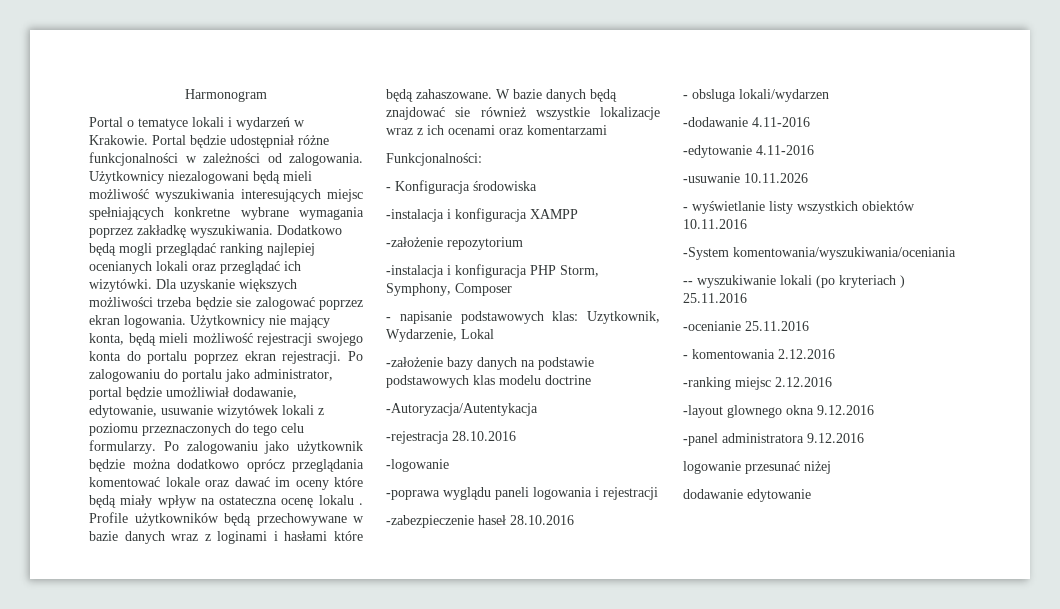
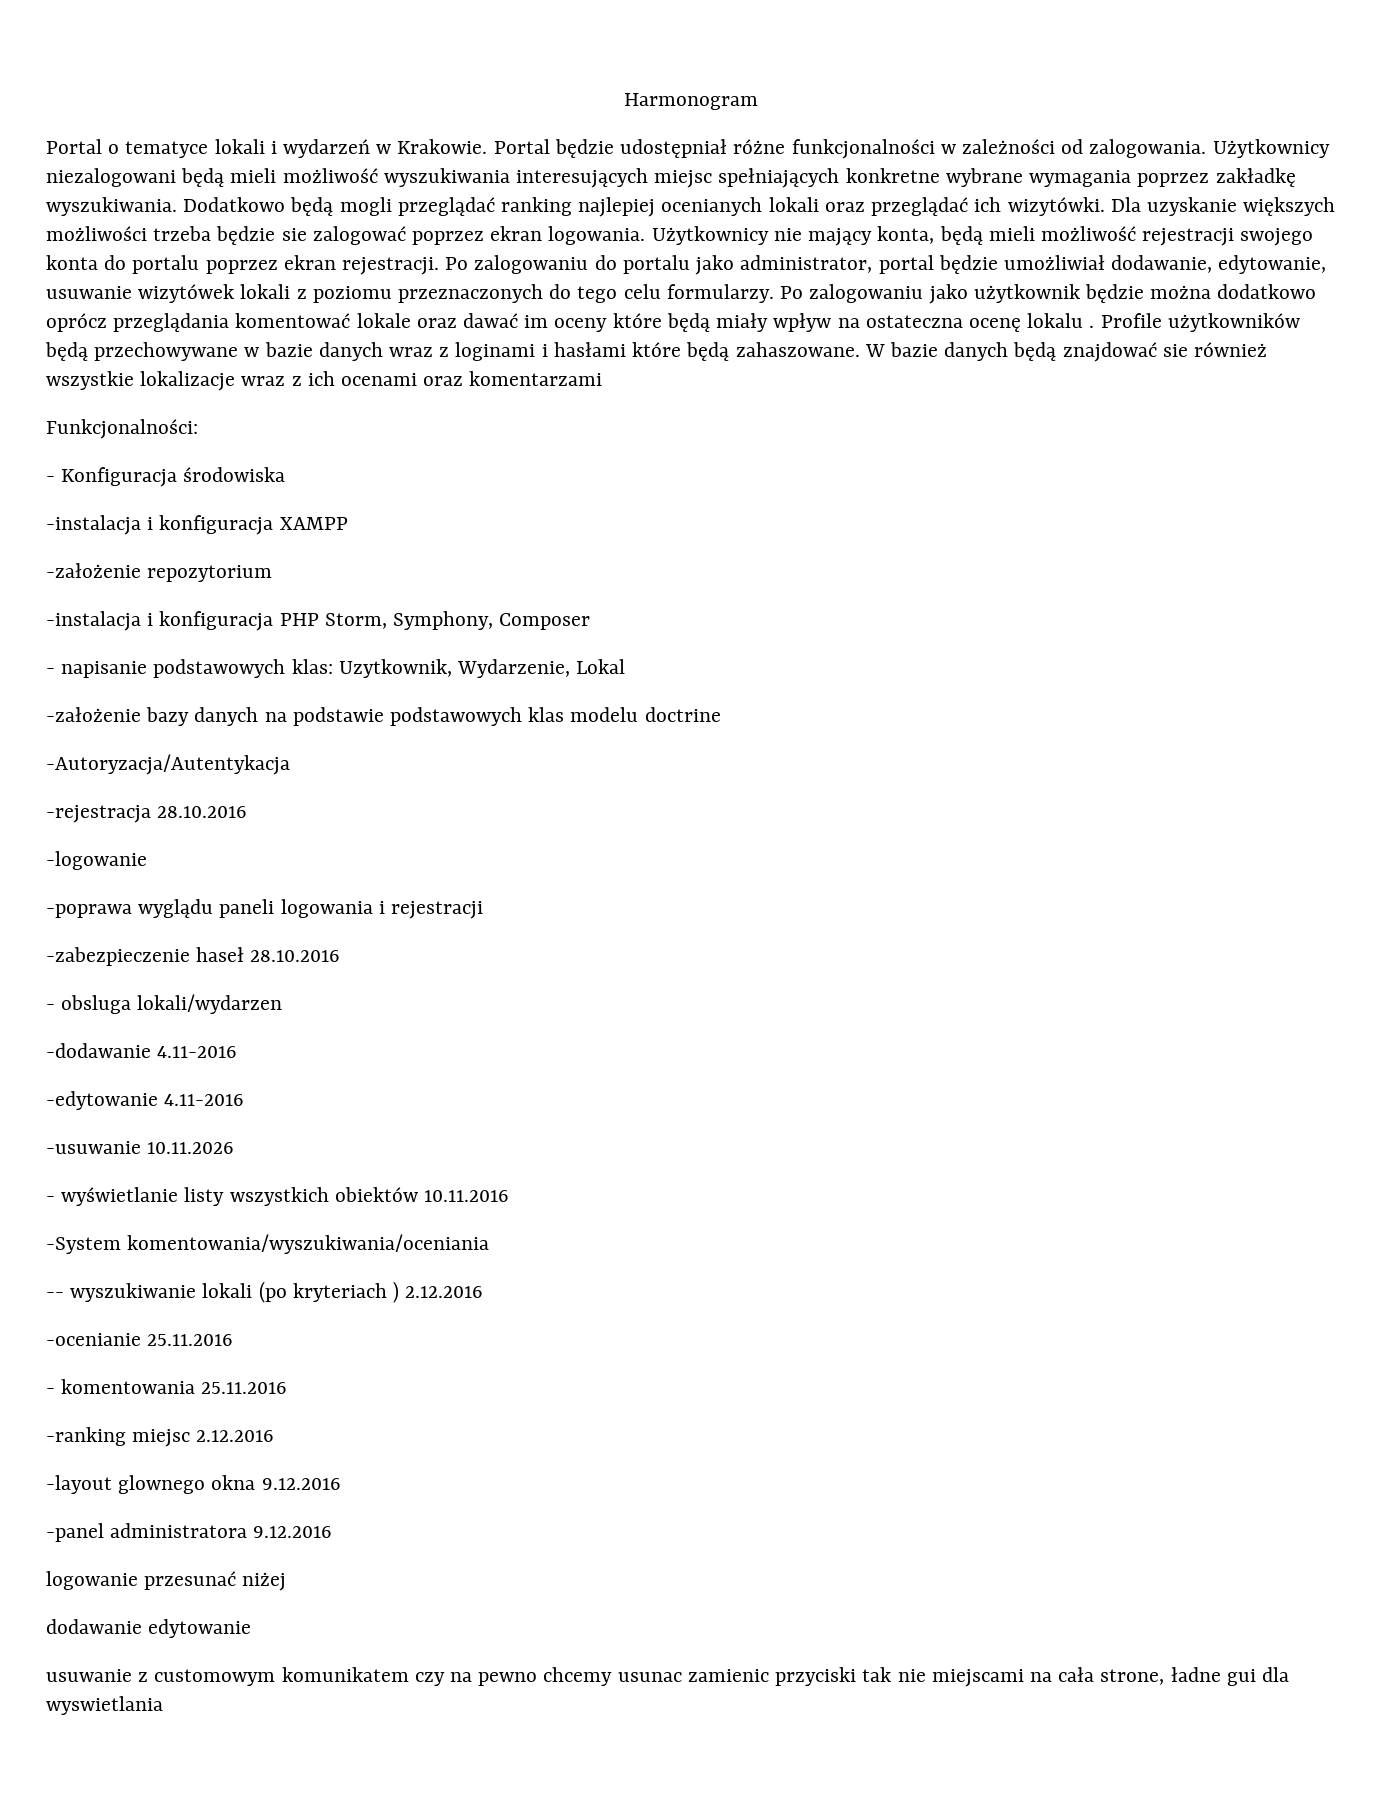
- -- wyszukiwanie lokali (po kryteriach ) 25.11.2016
+ -- wyszukiwanie lokali (po kryteriach ) 2.12.2016
- - komentowania 2.12.2016
+ - komentowania 25.11.2016
+ usuwanie z customowym komunikatem czy na pewno chcemy usunac zamienic przyciski tak nie miejscami na cała strone, ładne gui dla wyswietlania

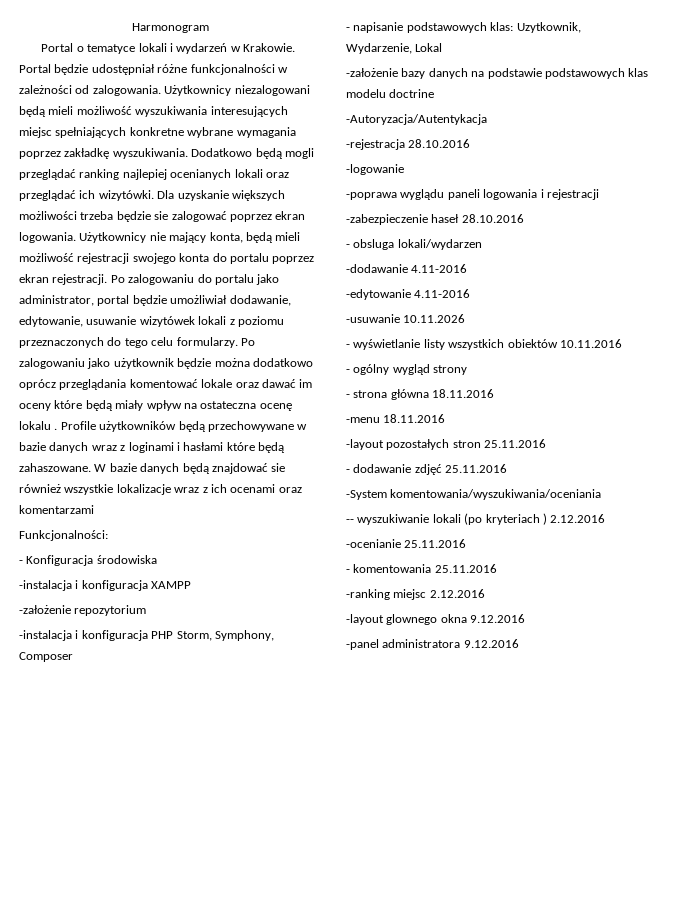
+ - ogólny wygląd strony
+ - strona główna 18.11.2016
+ -menu 18.11.2016
+ -layout pozostałych stron 25.11.2016
+ - dodawanie zdjęć 25.11.2016
- logowanie przesunać niżej
- dodawanie edytowanie
- usuwanie z customowym komunikatem czy na pewno chcemy usunac zamienic przyciski tak nie miejscami na cała strone, ładne gui dla wyswietlania

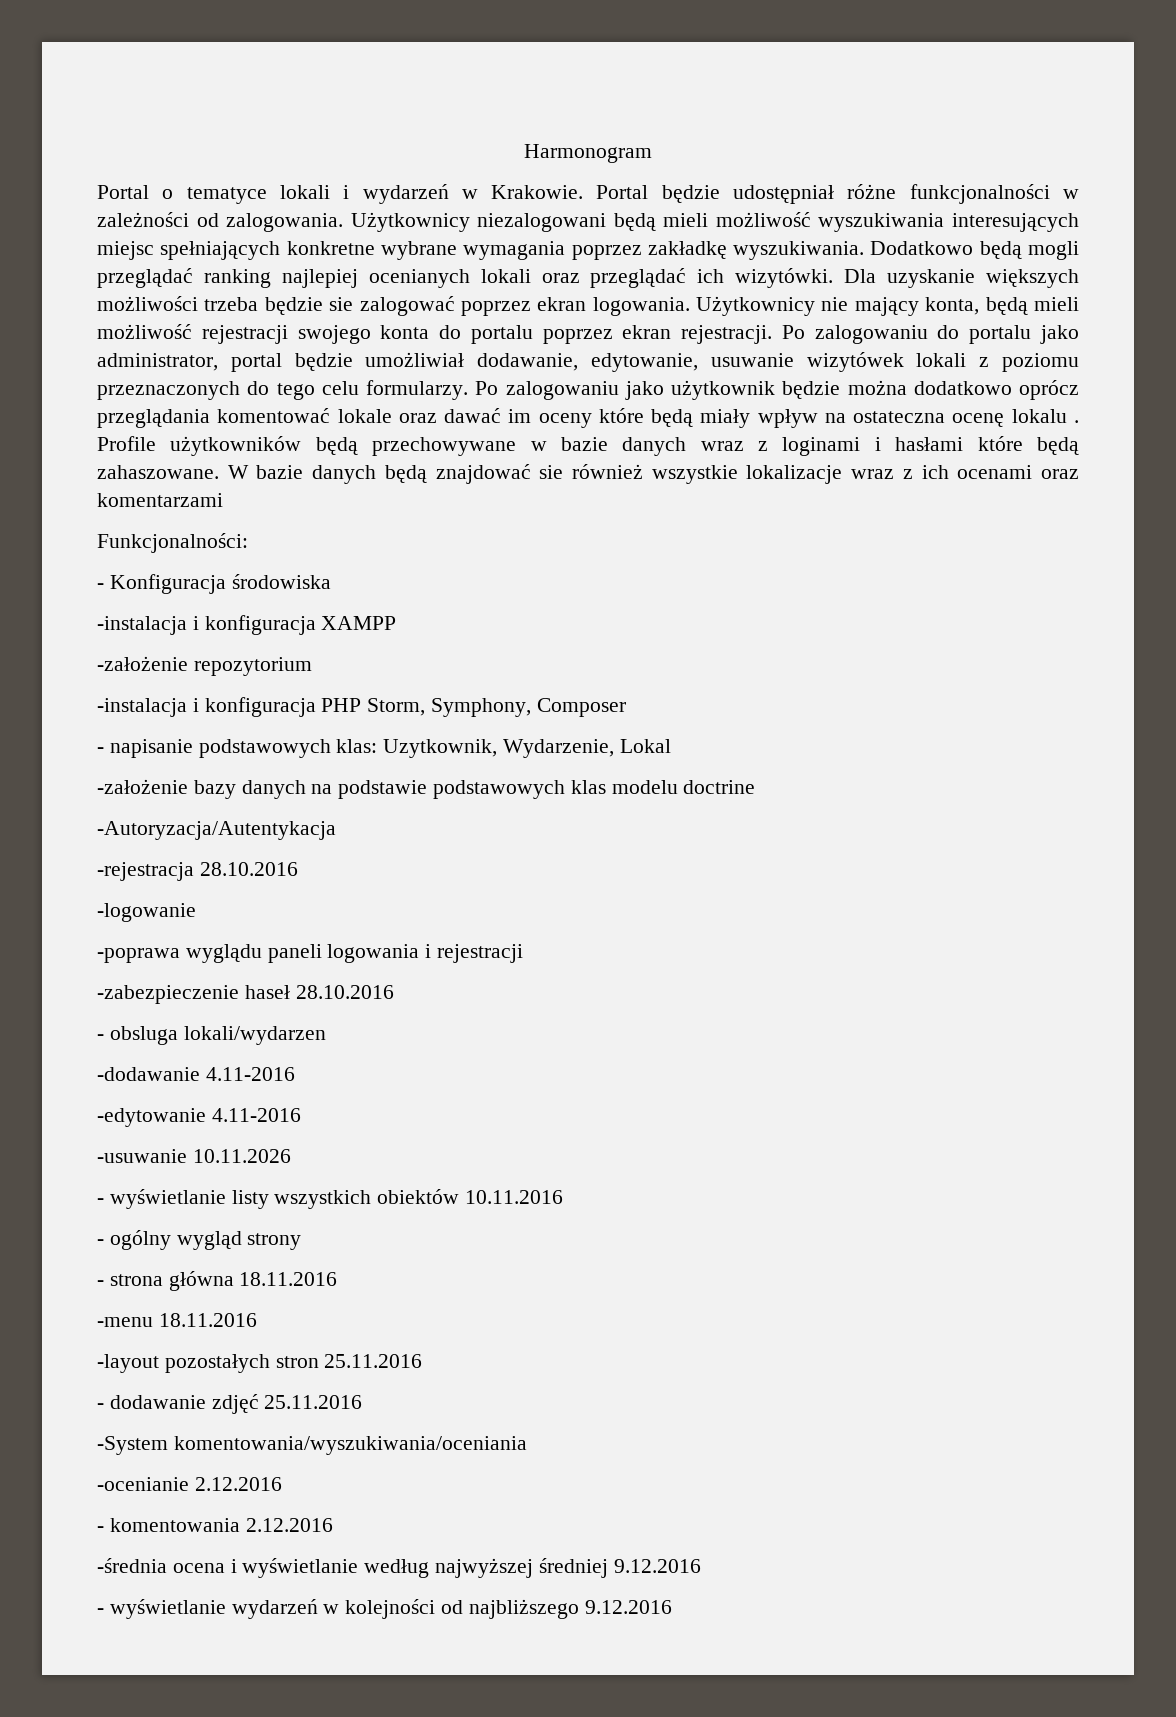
- -- wyszukiwanie lokali (po kryteriach ) 2.12.2016
- -ocenianie 25.11.2016
+ -ocenianie 2.12.2016
- - komentowania 25.11.2016
- -ranking miejsc 2.12.2016
- -layout glownego okna 9.12.2016
- -panel administratora 9.12.2016
+ - komentowania 2.12.2016
+ -średnia ocena i wyświetlanie według najwyższej średniej 9.12.2016
+ - wyświetlanie wydarzeń w kolejności od najbliższego 9.12.2016

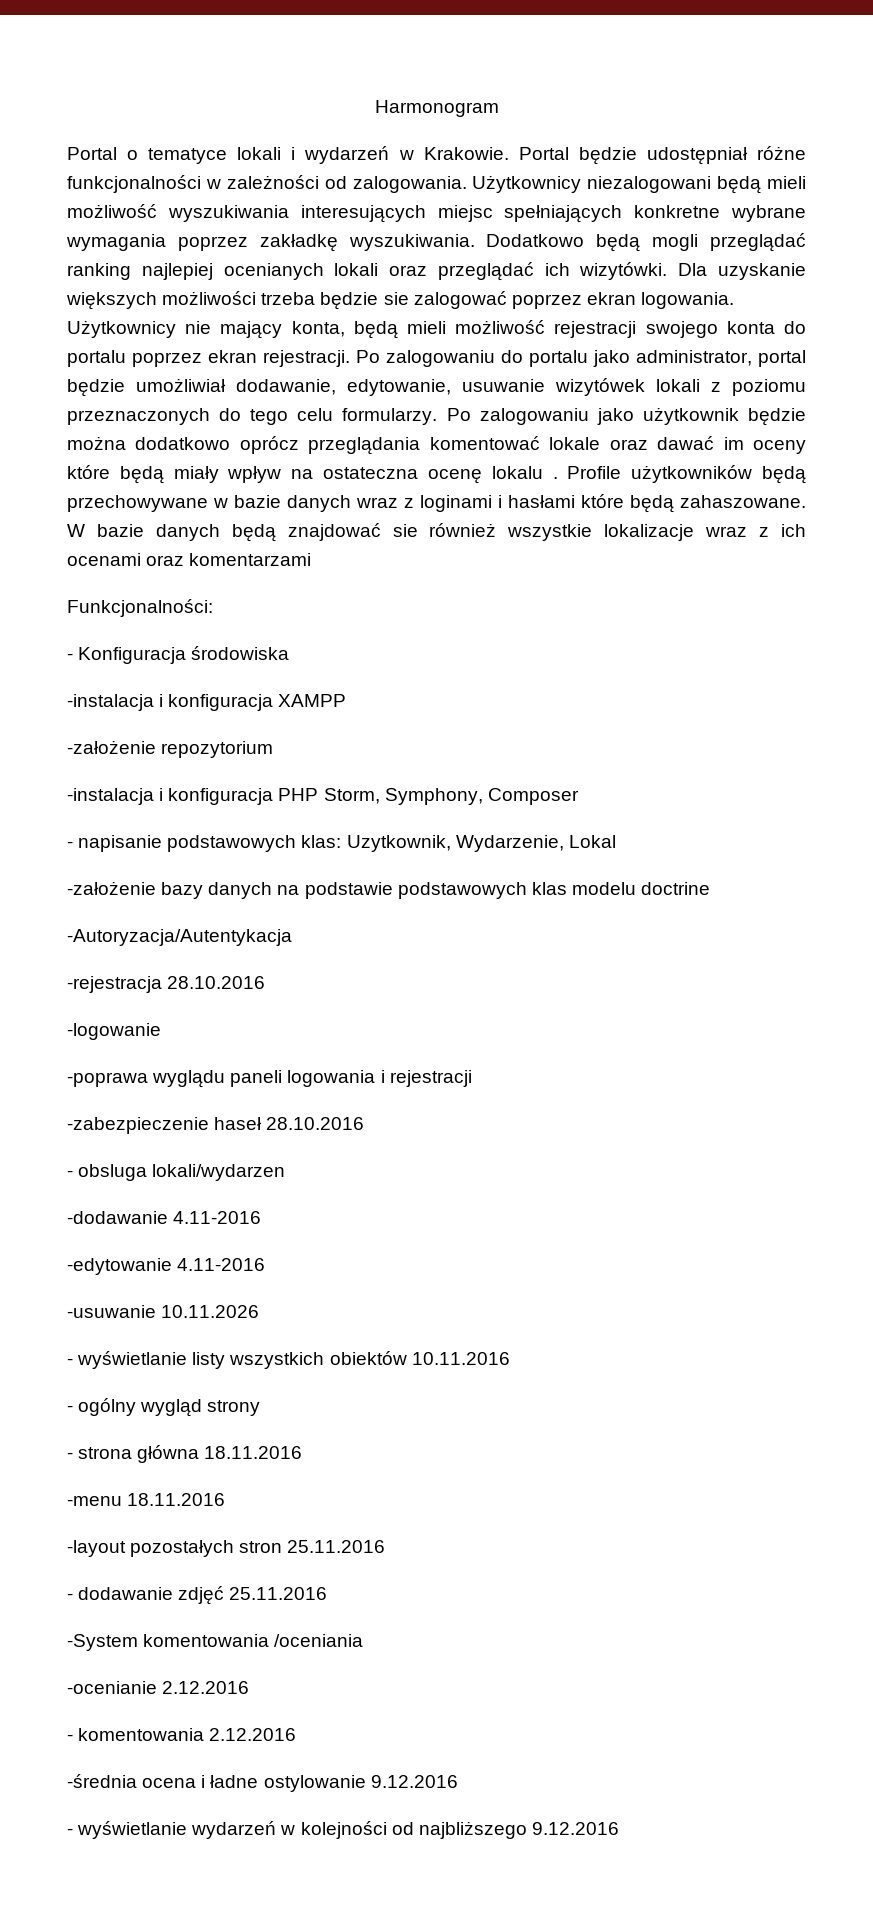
- -System komentowania/wyszukiwania/oceniania
+ -System komentowania /oceniania
- -średnia ocena i wyświetlanie według najwyższej średniej 9.12.2016
+ -średnia ocena i ładne ostylowanie 9.12.2016

